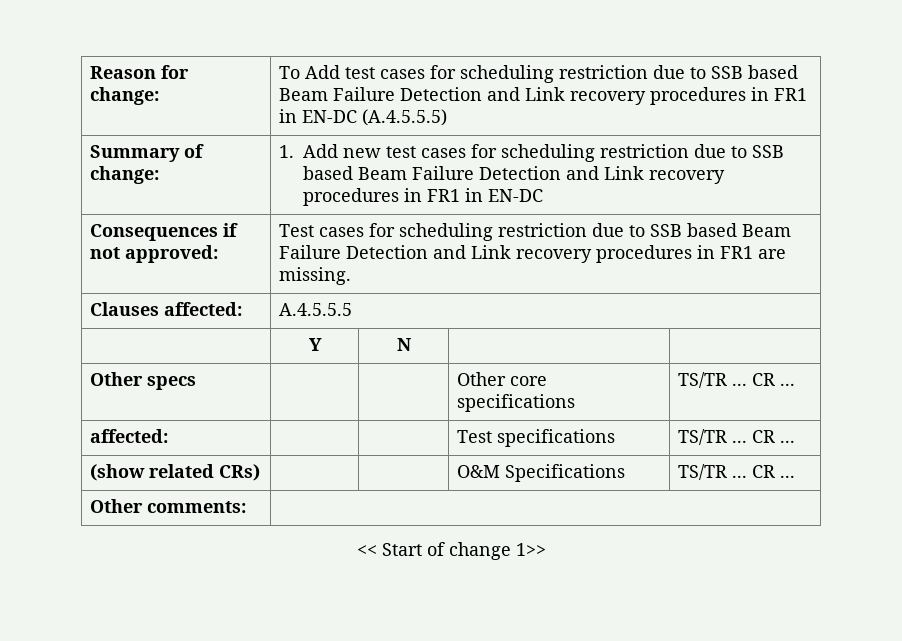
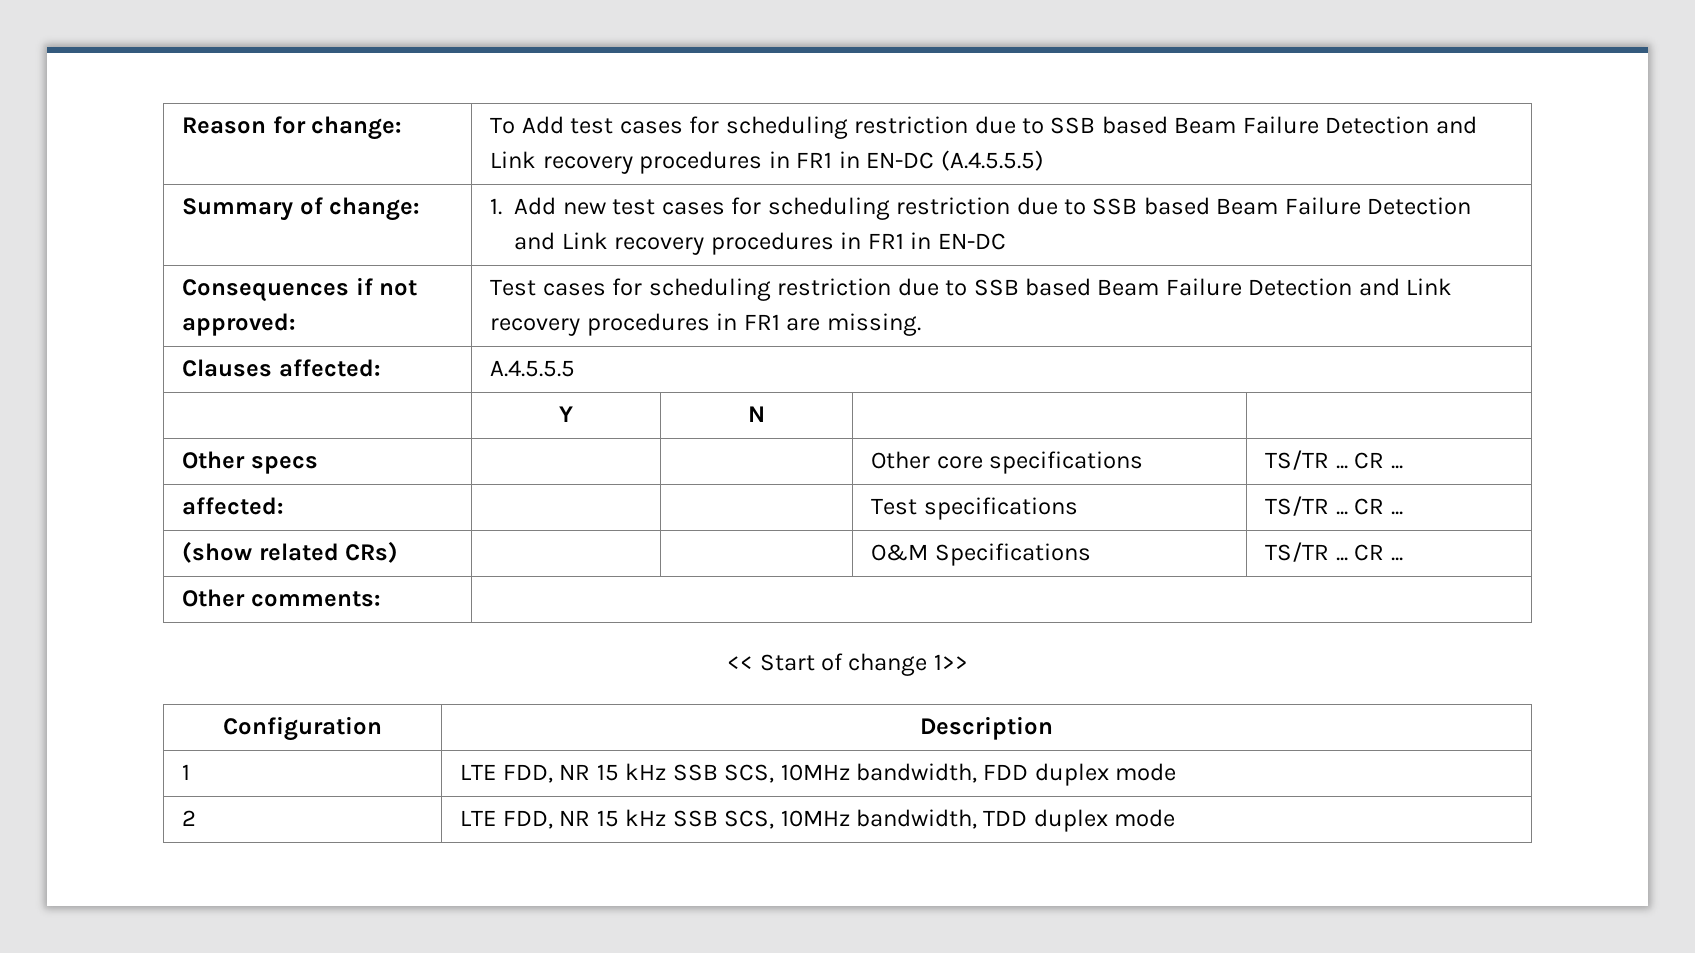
+ Configuration | Description
+ 1 | LTE FDD, NR 15 kHz SSB SCS, 10MHz bandwidth, FDD duplex mode
+ 2 | LTE FDD, NR 15 kHz SSB SCS, 10MHz bandwidth, TDD duplex mode

